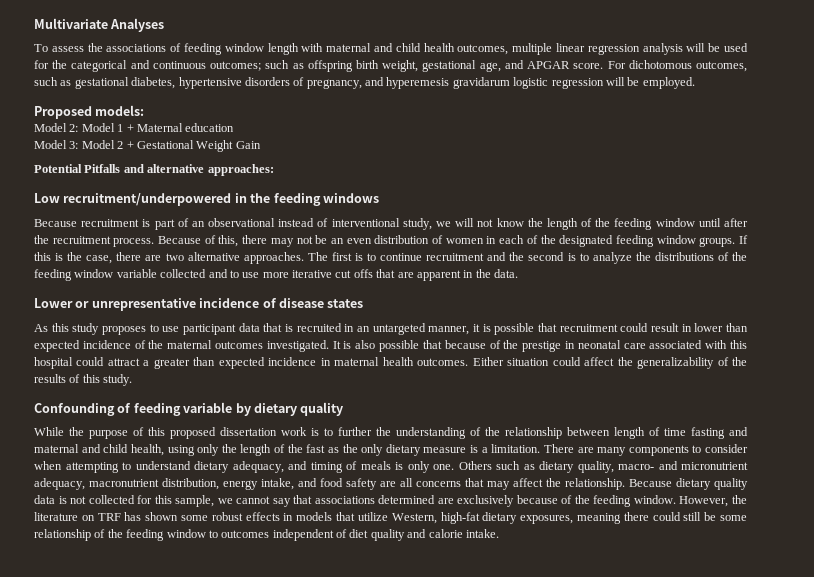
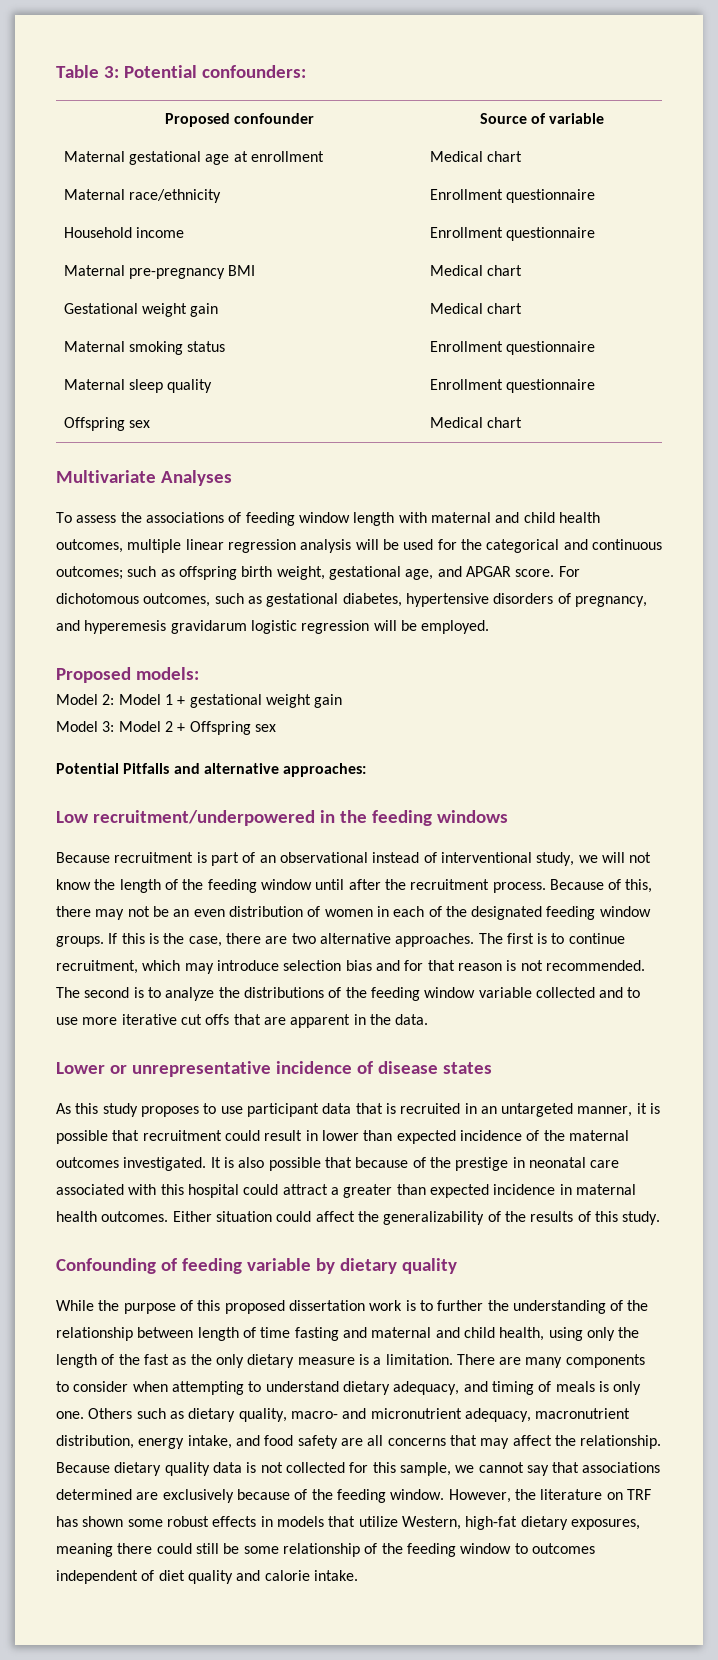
+ Table 3: Potential confounders:
+ Proposed confounder | Source of variable
+ Maternal gestational age at enrollment | Medical chart
+ Maternal race/ethnicity | Enrollment questionnaire
+ Household income | Enrollment questionnaire
+ Maternal pre-pregnancy BMI | Medical chart
+ Gestational weight gain | Medical chart
+ Maternal smoking status | Enrollment questionnaire
+ Maternal sleep quality | Enrollment questionnaire
+ Offspring sex | Medical chart
- Model 2: Model 1 + Maternal education
+ Model 2: Model 1 + gestational weight gain
- Model 3: Model 2 + Gestational Weight Gain
+ Model 3: Model 2 + Offspring sex
- The first is to continue recruitment and the second is to analyze the distributions of the feeding window variable collected and to use more iterative cut offs that are apparent in the data.
+ The first is to continue recruitment, which may introduce selection bias and for that reason is not recommended. The second is to analyze the distributions of the feeding window variable collected and to use more iterative cut offs that are apparent in the data.

